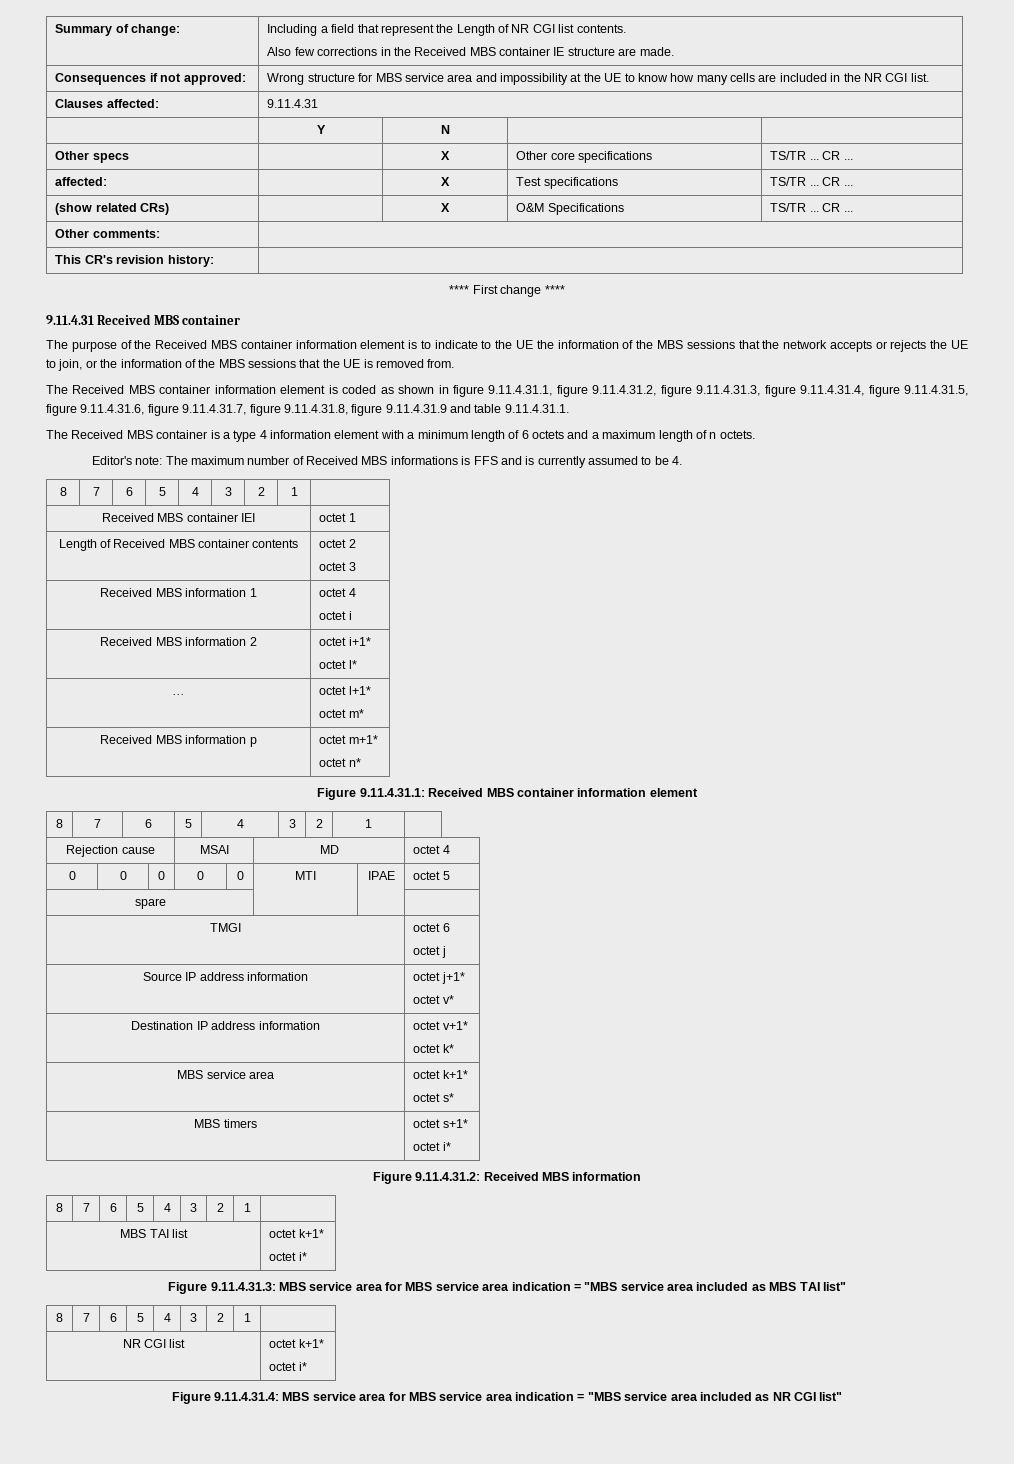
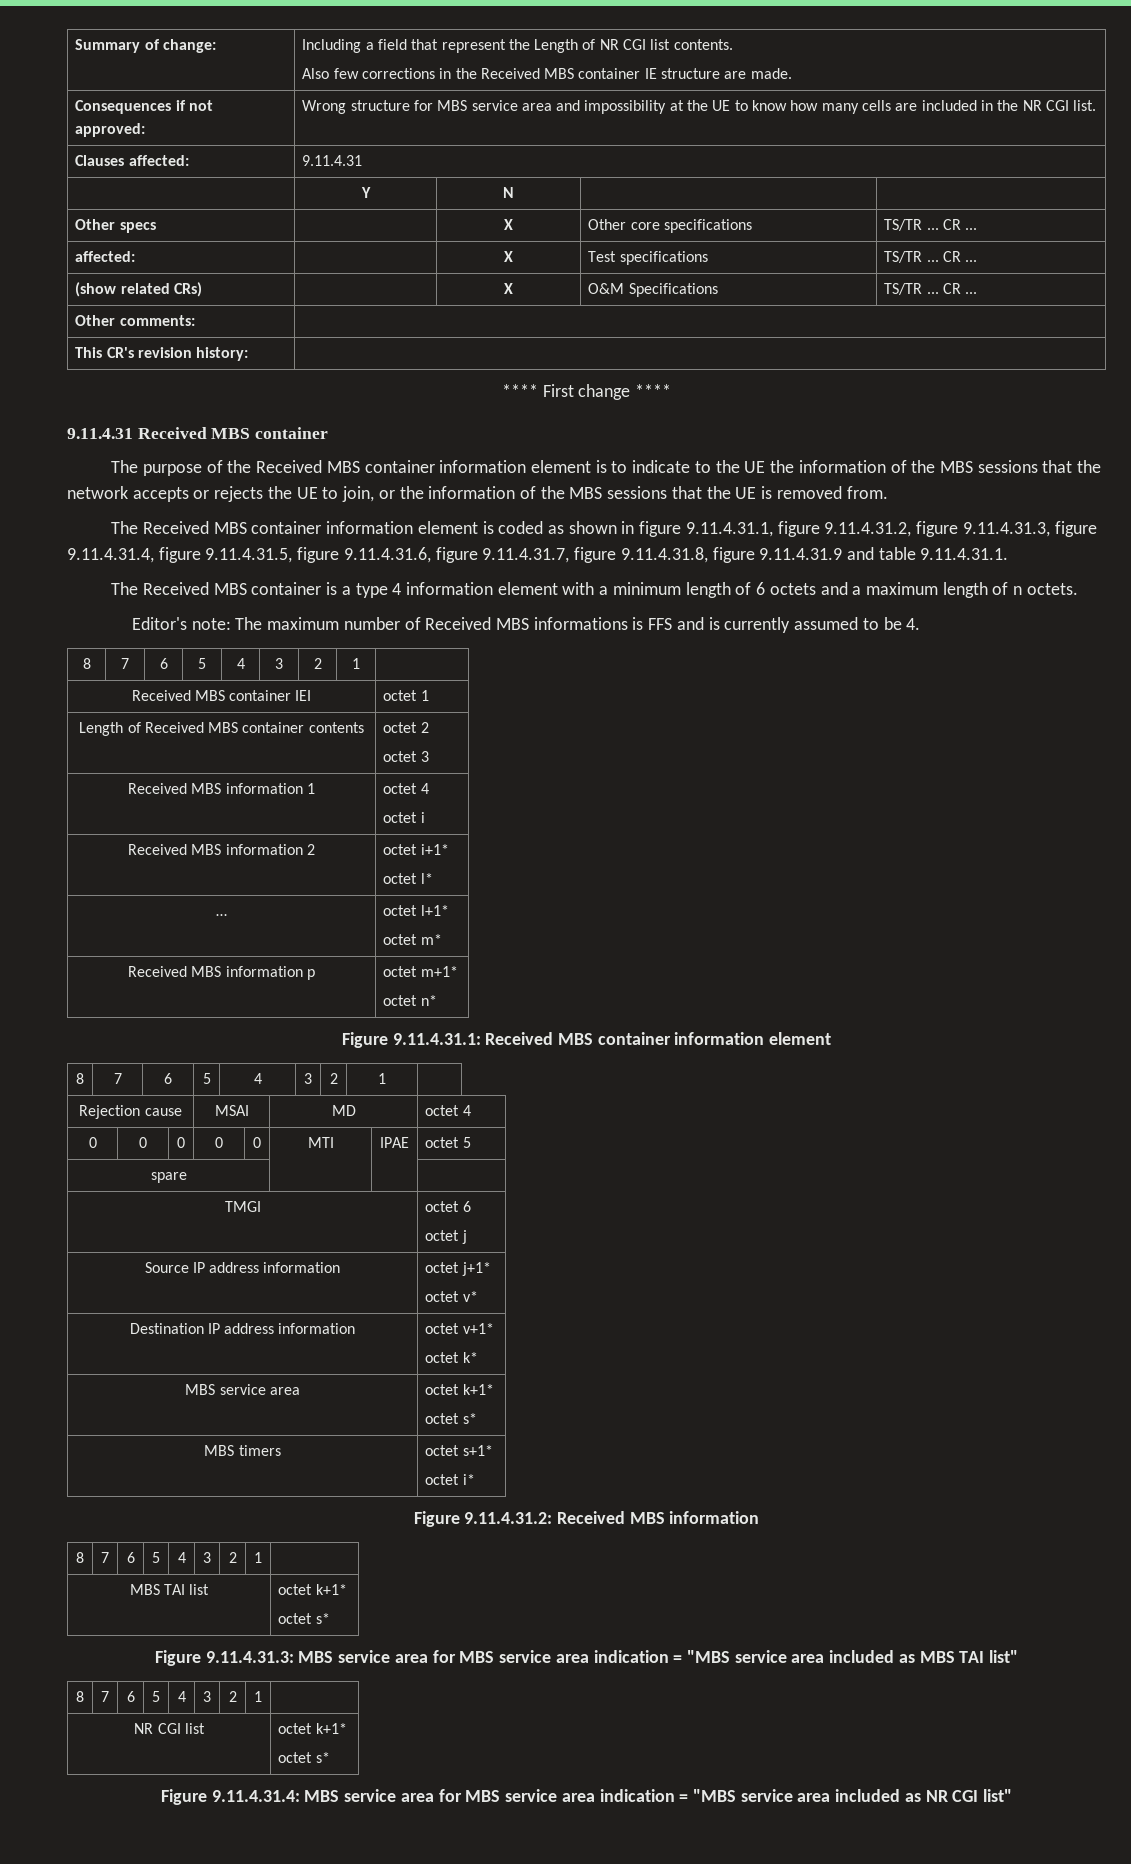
  MBS TAI list | octet k+1*
- octet i*
+ octet s*
  NR CGI list | octet k+1*
- octet i*
+ octet s*

